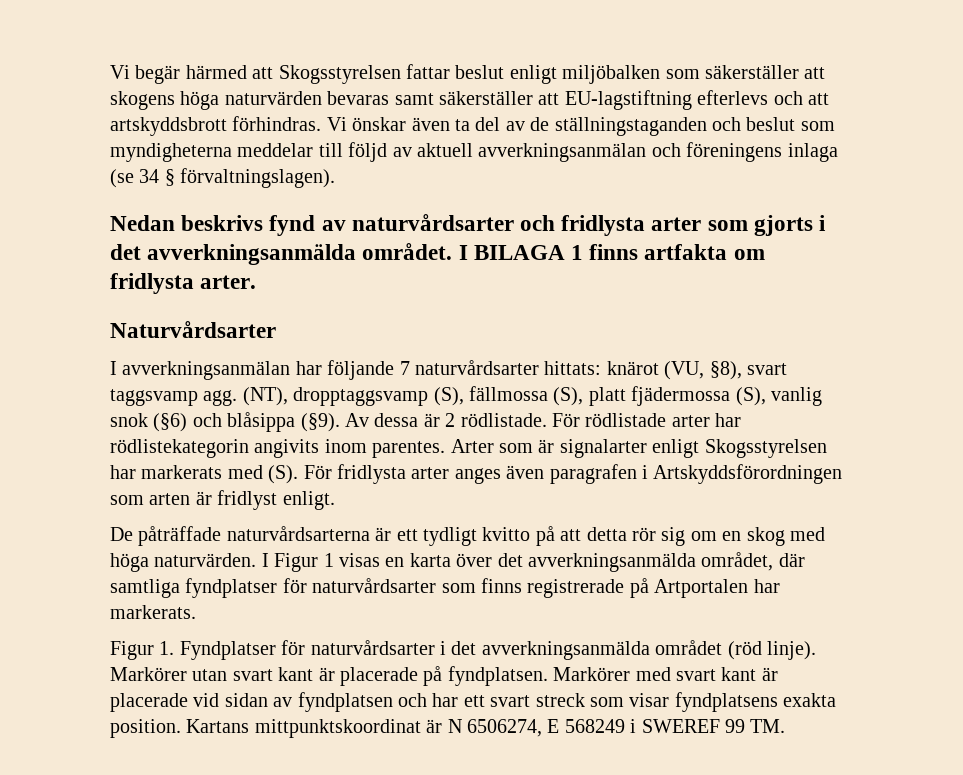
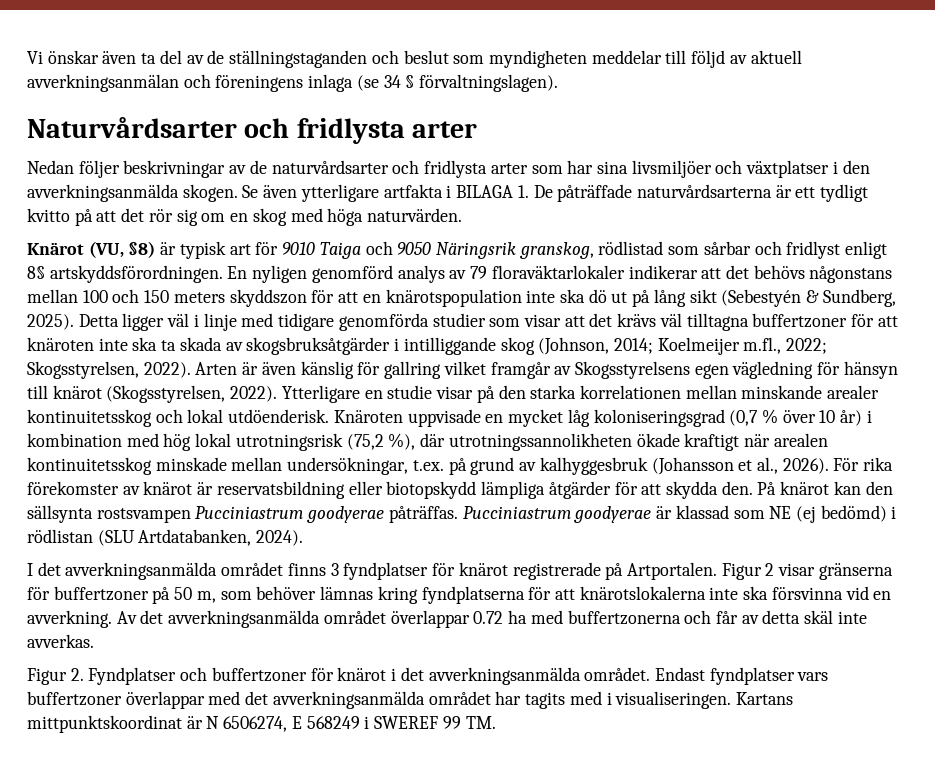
- Vi begär härmed att Skogsstyrelsen fattar beslut enligt miljöbalken som säkerställer att skogens höga naturvärden bevaras samt säkerställer att EU-lagstiftning efterlevs och att artskyddsbrott förhindras. Vi önskar även ta del av de ställningstaganden och beslut som myndigheterna meddelar till följd av aktuell avverkningsanmälan och föreningens inlaga (se 34 § förvaltningslagen).
+ Vi önskar även ta del av de ställningstaganden och beslut som myndigheten meddelar till följd av aktuell avverkningsanmälan och föreningens inlaga (se 34 § förvaltningslagen).
- Nedan beskrivs fynd av naturvårdsarter och fridlysta arter som gjorts i det avverkningsanmälda området. I BILAGA 1 finns artfakta om fridlysta arter.
- Naturvårdsarter
- I avverkningsanmälan har följande 7 naturvårdsarter hittats: knärot (VU, §8), svart taggsvamp agg. (NT), dropptaggsvamp (S), fällmossa (S), platt fjädermossa (S), vanlig snok (§6) och blåsippa (§9). Av dessa är 2 rödlistade. För rödlistade arter har rödlistekategorin angivits inom parentes. Arter som är signalarter enligt Skogsstyrelsen har markerats med (S). För fridlysta arter anges även paragrafen i Artskyddsförordningen som arten är fridlyst enligt.
- De påträffade naturvårdsarterna är ett tydligt kvitto på att detta rör sig om en skog med höga naturvärden. I Figur 1 visas en karta över det avverkningsanmälda området, där samtliga fyndplatser för naturvårdsarter som finns registrerade på Artportalen har markerats.
- Figur 1. Fyndplatser för naturvårdsarter i det avverkningsanmälda området (röd linje). Markörer utan svart kant är placerade på fyndplatsen. Markörer med svart kant är placerade vid sidan av fyndplatsen och har ett svart streck som visar fyndplatsens exakta position.
+ Naturvårdsarter och fridlysta arter
+ Nedan följer beskrivningar av de naturvårdsarter och fridlysta arter som har sina livsmiljöer och växtplatser i den avverkningsanmälda skogen. Se även ytterligare artfakta i BILAGA 1. De påträffade naturvårdsarterna är ett tydligt kvitto på att det rör sig om en skog med höga naturvärden.
+ Knärot (VU, §8) är typisk art för 9010 Taiga och 9050 Näringsrik granskog, rödlistad som sårbar och fridlyst enligt 8§ artskyddsförordningen. En nyligen genomförd analys av 79 floraväktarlokaler indikerar att det behövs någonstans mellan 100 och 150 meters skyddszon för att en knärotspopulation inte ska dö ut på lång sikt (Sebestyén & Sundberg, 2025). Detta ligger väl i linje med tidigare genomförda studier som visar att det krävs väl tilltagna buffertzoner för att knäroten inte ska ta skada av skogsbruksåtgärder i intilliggande skog (Johnson, 2014; Koelmeijer m.fl., 2022; Skogsstyrelsen, 2022). Arten är även känslig för gallring vilket framgår av Skogsstyrelsens egen vägledning för hänsyn till knärot (Skogsstyrelsen, 2022). Ytterligare en studie visar på den starka korrelationen mellan minskande arealer kontinuitetsskog och lokal utdöenderisk. Knäroten uppvisade en mycket låg koloniseringsgrad (0,7 % över 10 år) i kombination med hög lokal utrotningsrisk (75,2 %), där utrotningssannolikheten ökade kraftigt när arealen kontinuitetsskog minskade mellan undersökningar, t.ex. på grund av kalhyggesbruk (Johansson et al., 2026). För rika förekomster av knärot är reservatsbildning eller biotopskydd lämpliga åtgärder för att skydda den. På knärot kan den sällsynta rostsvampen Pucciniastrum goodyerae påträffas. Pucciniastrum goodyerae är klassad som NE (ej bedömd) i rödlistan (SLU Artdatabanken, 2024).
+ I det avverkningsanmälda området finns 3 fyndplatser för knärot registrerade på Artportalen. Figur 2 visar gränserna för buffertzoner på 50 m, som behöver lämnas kring fyndplatserna för att knärotslokalerna inte ska försvinna vid en avverkning. Av det avverkningsanmälda området överlappar 0.72 ha med buffertzonerna och får av detta skäl inte avverkas.
+ Figur 2. Fyndplatser och buffertzoner för knärot i det avverkningsanmälda området. Endast fyndplatser vars buffertzoner överlappar med det avverkningsanmälda området har tagits med i visualiseringen.

